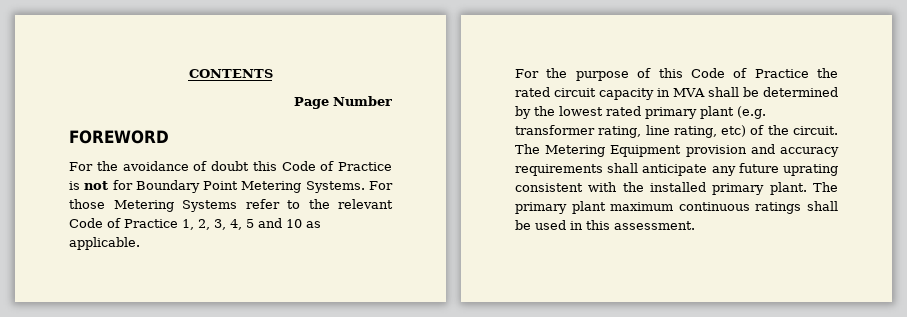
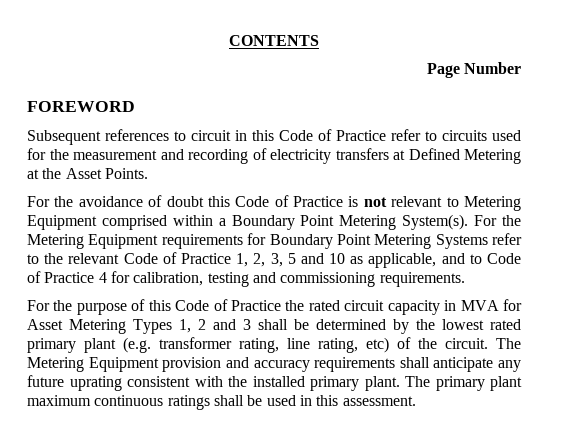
+ Subsequent references to circuit in this Code of Practice refer to circuits used for the measurement and recording of electricity transfers at Defined Metering at the Asset Points.
- For the avoidance of doubt this Code of Practice is not for Boundary Point Metering Systems. For those Metering Systems refer to the relevant Code of Practice 1, 2, 3, 4, 5 and 10 as applicable.
+ For the avoidance of doubt this Code of Practice is not relevant to Metering Equipment comprised within a Boundary Point Metering System(s). For the Metering Equipment requirements for Boundary Point Metering Systems refer to the relevant Code of Practice 1, 2, 3, 5 and 10 as applicable, and to Code of Practice 4 for calibration, testing and commissioning requirements.
- For the purpose of this Code of Practice the rated circuit capacity in MVA shall be determined by the lowest rated primary plant (e.g. transformer rating, line rating, etc) of the circuit.
+ For the purpose of this Code of Practice the rated circuit capacity in MVA for Asset Metering Types 1, 2 and 3 shall be determined by the lowest rated primary plant (e.g. transformer rating, line rating, etc) of the circuit.

